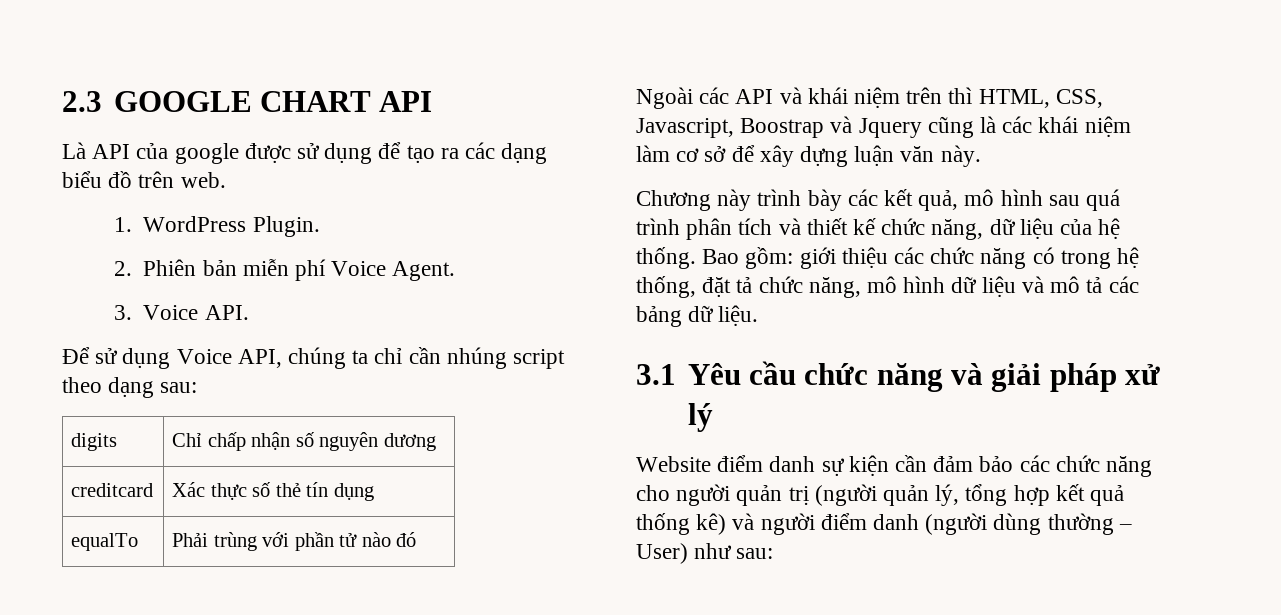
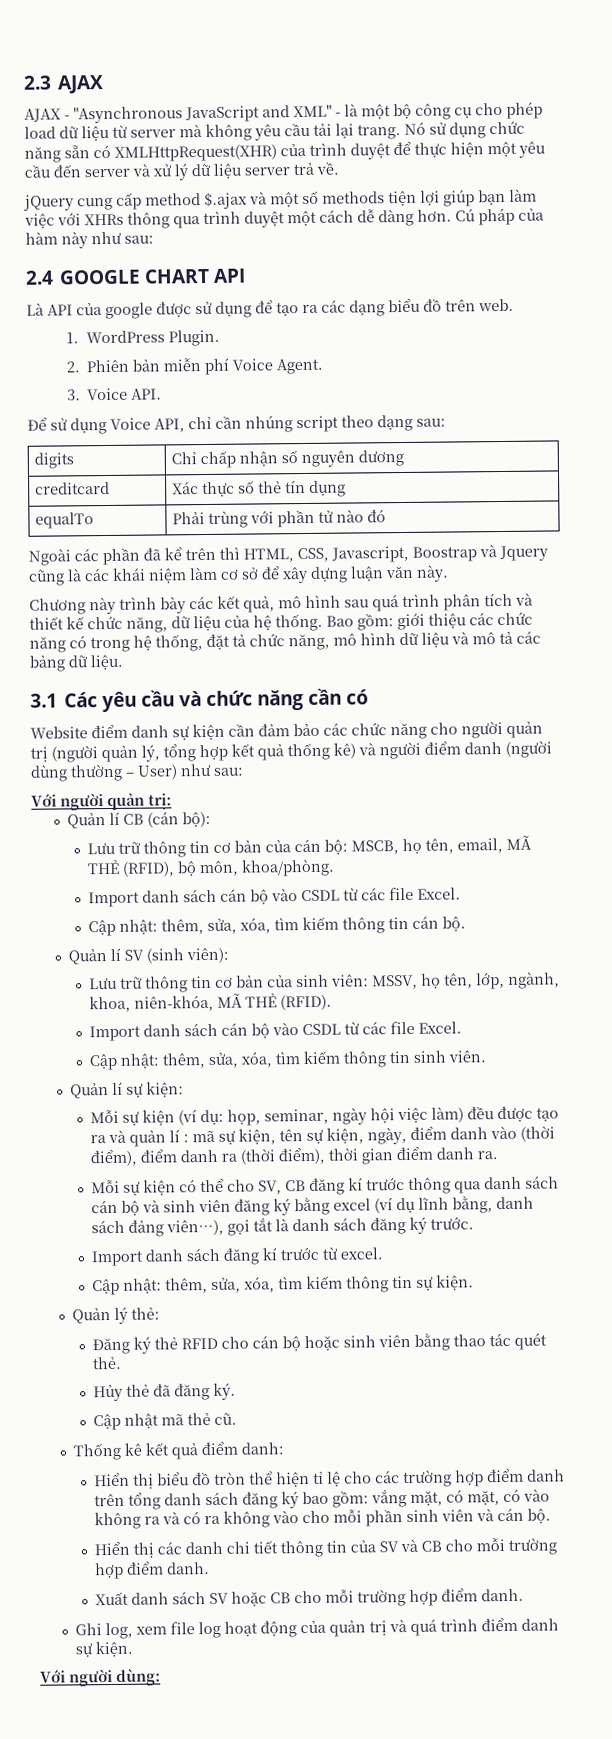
- 2.3 GOOGLE CHART API
+ 2.3 AJAX
+ AJAX - "Asynchronous JavaScript and XML" - là một bộ công cụ cho phép load dữ liệu từ server mà không yêu cầu tải lại trang. Nó sử dụng chức năng sẵn có XMLHttpRequest(XHR) của trình duyệt để thực hiện một yêu cầu đến server và xử lý dữ liệu server trả về.
+ jQuery cung cấp method $.ajax và một số methods tiện lợi giúp bạn làm việc với XHRs thông qua trình duyệt một cách dễ dàng hơn. Cú pháp của hàm này như sau:
+ 2.4 GOOGLE CHART API
- Để sử dụng Voice API, chúng ta chỉ cần nhúng script theo dạng sau:
+ Để sử dụng Voice API, chỉ cần nhúng script theo dạng sau:
- Ngoài các API và khái niệm trên thì HTML, CSS, Javascript, Boostrap và Jquery cũng là các khái niệm làm cơ sở để xây dựng luận văn này.
+ Ngoài các phần đã kể trên thì HTML, CSS, Javascript, Boostrap và Jquery cũng là các khái niệm làm cơ sở để xây dựng luận văn này.
- 3.1 Yêu cầu chức năng và giải pháp xử lý
+ 3.1 Các yêu cầu và chức năng cần có
+ Với người quản trị:
+ Quản lí CB (cán bộ):
+ Lưu trữ thông tin cơ bản của cán bộ: MSCB, họ tên, email, MÃ THẺ (RFID), bộ môn, khoa/phòng.
+ Import danh sách cán bộ vào CSDL từ các file Excel.
+ Cập nhật: thêm, sửa, xóa, tìm kiếm thông tin cán bộ.
+ Quản lí SV (sinh viên):
+ Lưu trữ thông tin cơ bản của sinh viên: MSSV, họ tên, lớp, ngành, khoa, niên-khóa, MÃ THẺ (RFID).
+ Import danh sách cán bộ vào CSDL từ các file Excel.
+ Cập nhật: thêm, sửa, xóa, tìm kiếm thông tin sinh viên.
+ Quản lí sự kiện:
+ Mỗi sự kiện (ví dụ: họp, seminar, ngày hội việc làm) đều được tạo ra và quản lí : mã sự kiện, tên sự kiện, ngày, điểm danh vào (thời điểm), điểm danh ra (thời điểm), thời gian điểm danh ra.
+ Mỗi sự kiện có thể cho SV, CB đăng kí trước thông qua danh sách cán bộ và sinh viên đăng ký bằng excel (ví dụ lĩnh bằng, danh sách đảng viên…), gọi tắt là danh sách đăng ký trước.
+ Import danh sách đăng kí trước từ excel.
+ Cập nhật: thêm, sửa, xóa, tìm kiếm thông tin sự kiện.
+ Quản lý thẻ:
+ Đăng ký thẻ RFID cho cán bộ hoặc sinh viên bằng thao tác quét thẻ.
+ Hủy thẻ đã đăng ký.
+ Cập nhật mã thẻ cũ.
+ Thống kê kết quả điểm danh:
+ Hiển thị biểu đồ tròn thể hiện tỉ lệ cho các trường hợp điểm danh trên tổng danh sách đăng ký bao gồm: vắng mặt, có mặt, có vào không ra và có ra không vào cho mỗi phần sinh viên và cán bộ.
+ Hiển thị các danh chi tiết thông tin của SV và CB cho mỗi trường hợp điểm danh.
+ Xuất danh sách SV hoặc CB cho mỗi trường hợp điểm danh.
+ Ghi log, xem file log hoạt động của quản trị và quá trình điểm danh sự kiện.
+ Với người dùng:

